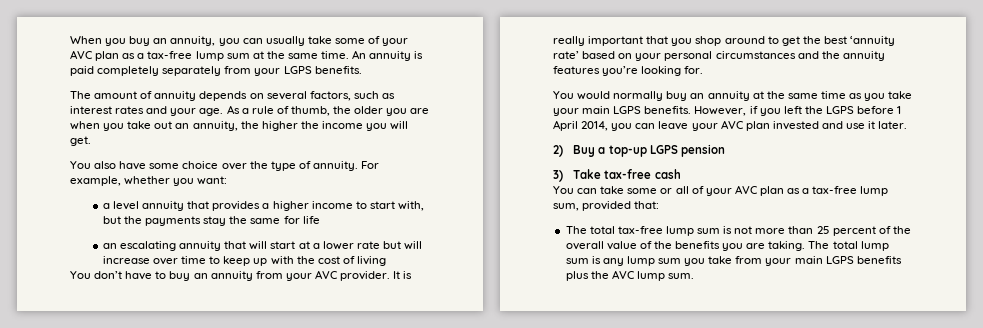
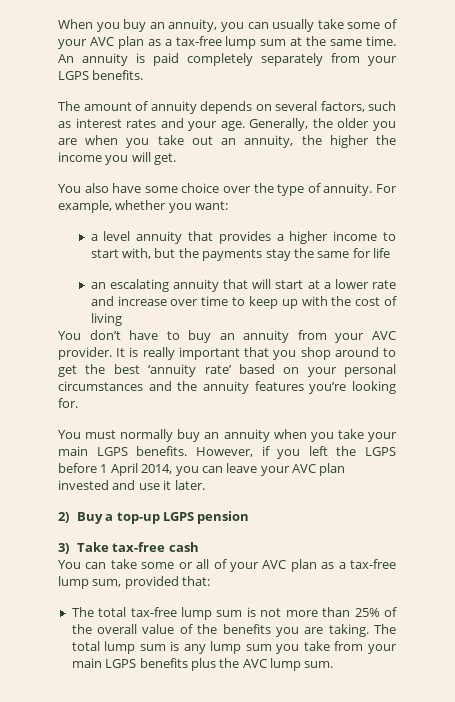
- As a rule of thumb, the older you are when you take out an annuity, the higher the income you will get.
+ Generally, the older you are when you take out an annuity, the higher the income you will get.
- an escalating annuity that will start at a lower rate but will increase over time to keep up with the cost of living
+ an escalating annuity that will start at a lower rate and increase over time to keep up with the cost of living
- You would normally buy an annuity at the same time as you take your main LGPS benefits.
+ You must normally buy an annuity when you take your main LGPS benefits.
- The total tax-free lump sum is not more than 25 percent of the overall value of the benefits you are taking.
+ The total tax-free lump sum is not more than 25% of the overall value of the benefits you are taking.

